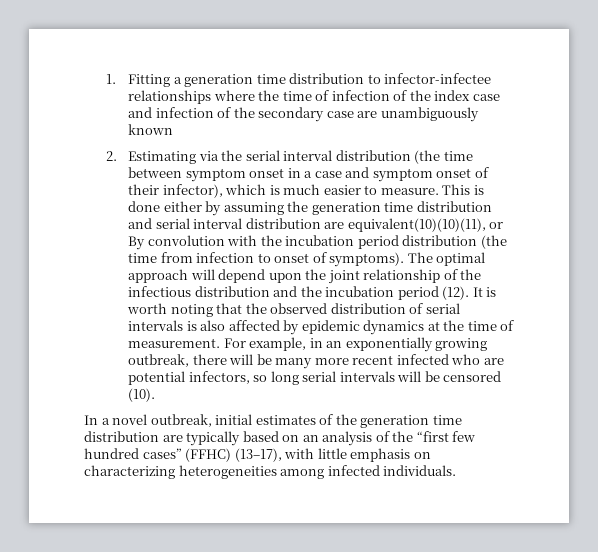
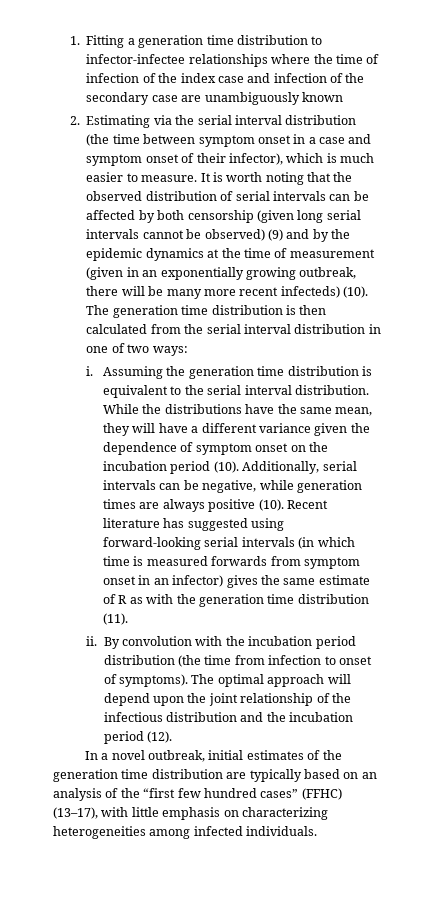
- This is done either by assuming the generation time distribution and serial interval distribution are equivalent(10)(10)(11), or By convolution with the incubation period distribution (the time from infection to onset of symptoms).
+ It is worth noting that the observed distribution of serial intervals can be affected by both censorship (given long serial intervals cannot be observed) (9) and by the epidemic dynamics at the time of measurement (given in an exponentially growing outbreak, there will be many more recent infecteds) (10). The generation time distribution is then calculated from the serial interval distribution in one of two ways:
+ i. Assuming the generation time distribution is equivalent to the serial interval distribution. While the distributions have the same mean, they will have a different variance given the dependence of symptom onset on the incubation period (10). Additionally, serial intervals can be negative, while generation times are always positive (10). Recent literature has suggested using forward-looking serial intervals (in which time is measured forwards from symptom onset in an infector) gives the same estimate of R as with the generation time distribution (11).
+ ii. By convolution with the incubation period distribution (the time from infection to onset of symptoms).
- It is worth noting that the observed distribution of serial intervals is also affected by epidemic dynamics at the time of measurement. For example, in an exponentially growing outbreak, there will be many more recent infected who are potential infectors, so long serial intervals will be censored (10).

